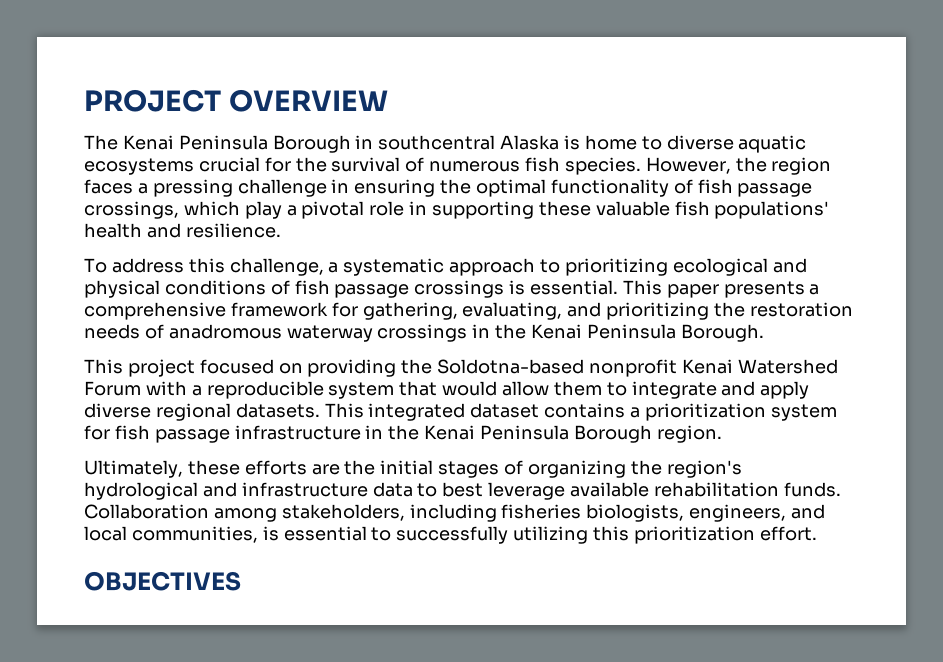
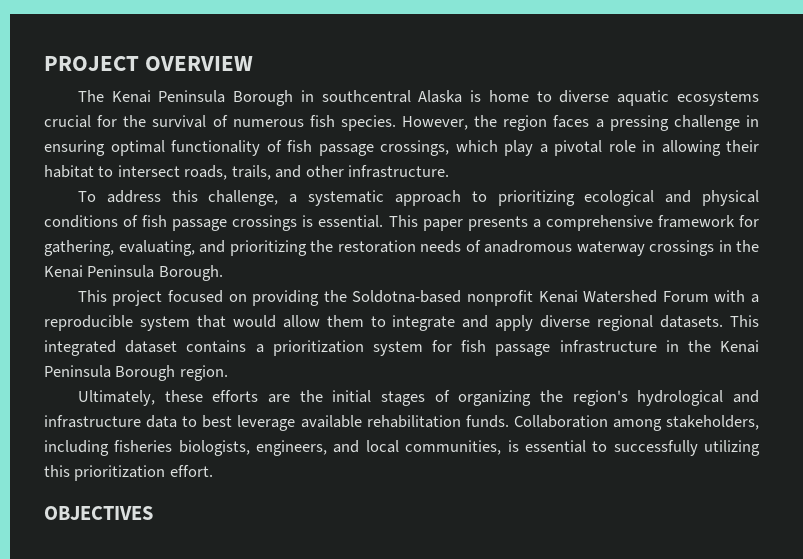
- However, the region faces a pressing challenge in ensuring the optimal functionality of fish passage crossings, which play a pivotal role in supporting these valuable fish populations' health and resilience.
+ However, the region faces a pressing challenge in ensuring optimal functionality of fish passage crossings, which play a pivotal role in allowing their habitat to intersect roads, trails, and other infrastructure.

